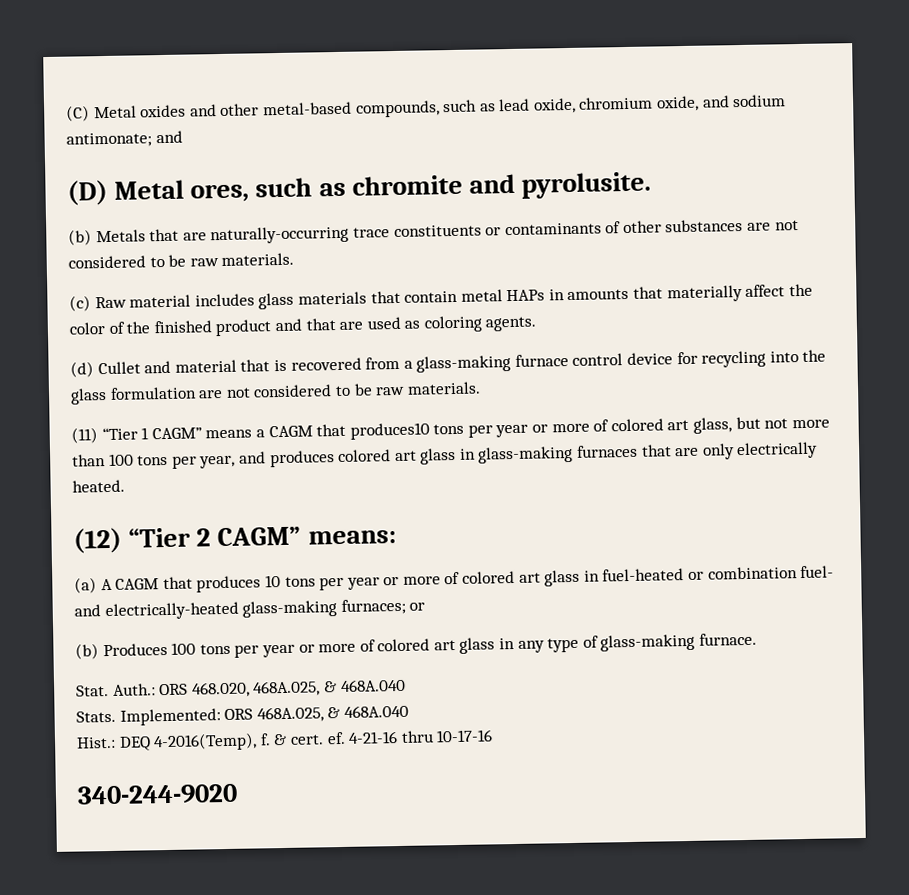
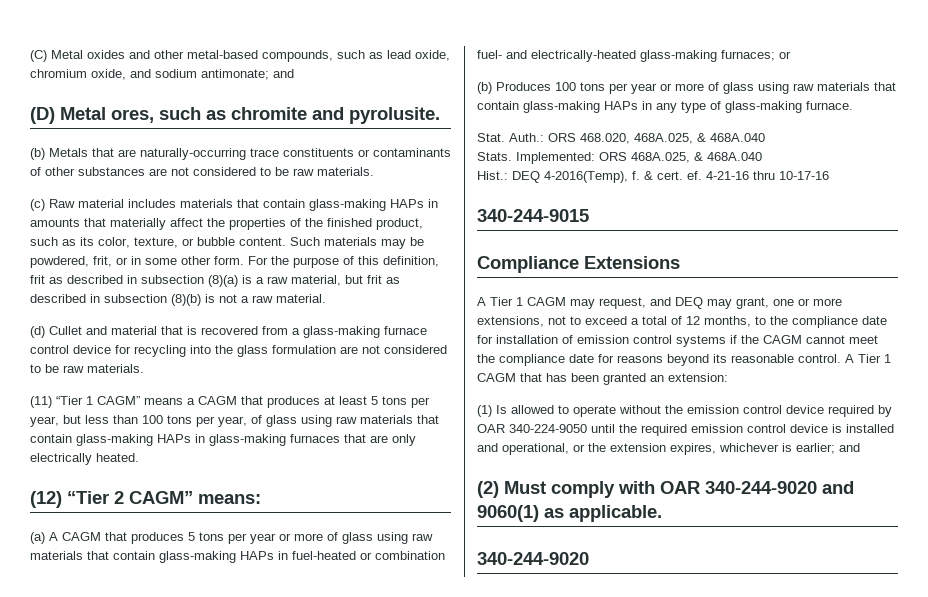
- (c) Raw material includes glass materials that contain metal HAPs in amounts that materially affect the color of the finished product and that are used as coloring agents.
+ (c) Raw material includes materials that contain glass-making HAPs in amounts that materially affect the properties of the finished product, such as its color, texture, or bubble content. Such materials may be powdered, frit, or in some other form. For the purpose of this definition, frit as described in subsection (8)(a) is a raw material, but frit as described in subsection (8)(b) is not a raw material.
- (11) “Tier 1 CAGM” means a CAGM that produces10 tons per year or more of colored art glass, but not more than 100 tons per year, and produces colored art glass in glass-making furnaces that are only electrically heated.
+ (11) “Tier 1 CAGM” means a CAGM that produces at least 5 tons per year, but less than 100 tons per year, of glass using raw materials that contain glass-making HAPs in glass-making furnaces that are only electrically heated.
- (a) A CAGM that produces 10 tons per year or more of colored art glass in fuel-heated or combination fuel- and electrically-heated glass-making furnaces; or
+ (a) A CAGM that produces 5 tons per year or more of glass using raw materials that contain glass-making HAPs in fuel-heated or combination fuel- and electrically-heated glass-making furnaces; or
- (b) Produces 100 tons per year or more of colored art glass in any type of glass-making furnace.
+ (b) Produces 100 tons per year or more of glass using raw materials that contain glass-making HAPs in any type of glass-making furnace.
+ 340-244-9015
+ Compliance Extensions
+ A Tier 1 CAGM may request, and DEQ may grant, one or more extensions, not to exceed a total of 12 months, to the compliance date for installation of emission control systems if the CAGM cannot meet the compliance date for reasons beyond its reasonable control. A Tier 1 CAGM that has been granted an extension:
+ (1) Is allowed to operate without the emission control device required by OAR 340-224-9050 until the required emission control device is installed and operational, or the extension expires, whichever is earlier; and
+ (2) Must comply with OAR 340-244-9020 and 9060(1) as applicable.

